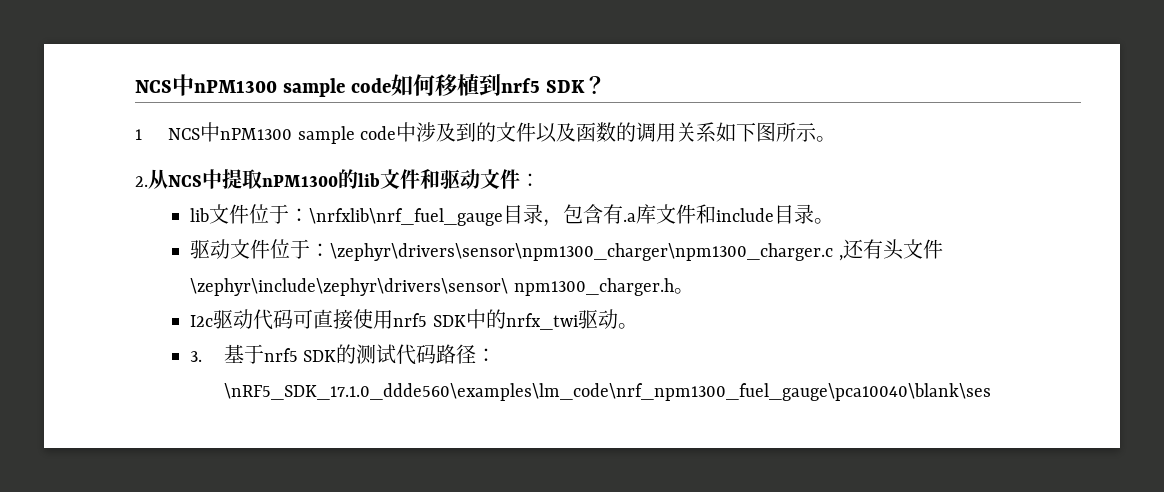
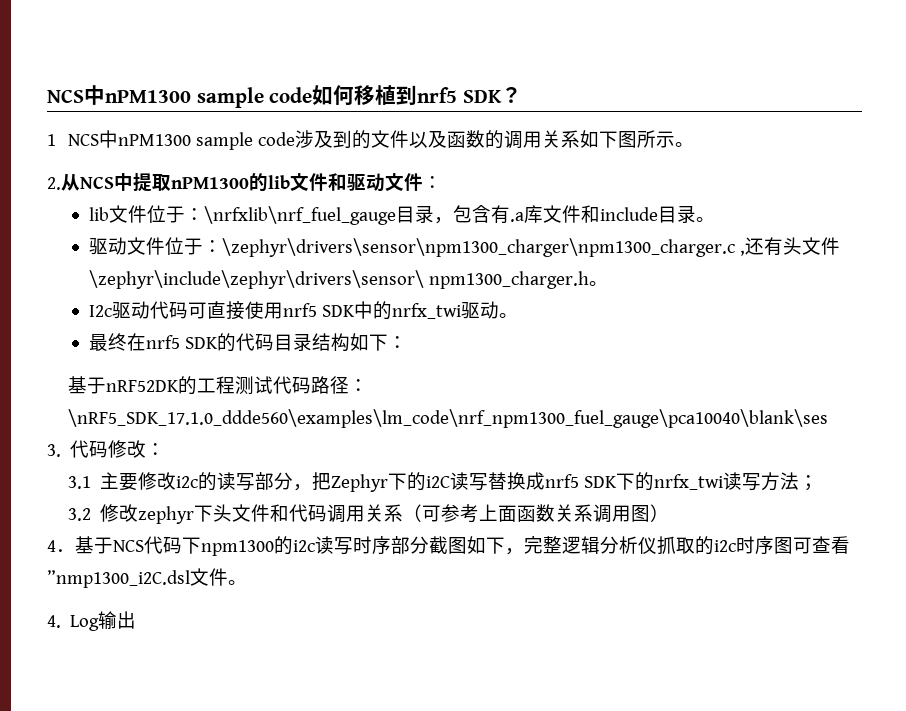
- 1 NCS中nPM1300 sample code中涉及到的文件以及函数的调用关系如下图所示。
+ 1 NCS中nPM1300 sample code涉及到的文件以及函数的调用关系如下图所示。
- 3.基于nrf5 SDK的测试代码路径：\nRF5_SDK_17.1.0_ddde560\examples\lm_code\nrf_npm1300_fuel_gauge\pca10040\blank\ses
+ 最终在nrf5 SDK的代码目录结构如下：
+ 基于nRF52DK的工程测试代码路径：\nRF5_SDK_17.1.0_ddde560\examples\lm_code\nrf_npm1300_fuel_gauge\pca10040\blank\ses
+ 3.代码修改：
+ 3.1主要修改i2c的读写部分，把Zephyr下的i2C读写替换成nrf5 SDK下的nrfx_twi读写方法；
+ 3.2修改zephyr下头文件和代码调用关系（可参考上面函数关系调用图）
+ 4．基于NCS代码下npm1300的i2c读写时序部分截图如下，完整逻辑分析仪抓取的i2c时序图可查看”nmp1300_i2C.dsl文件。
+ 4. Log输出

